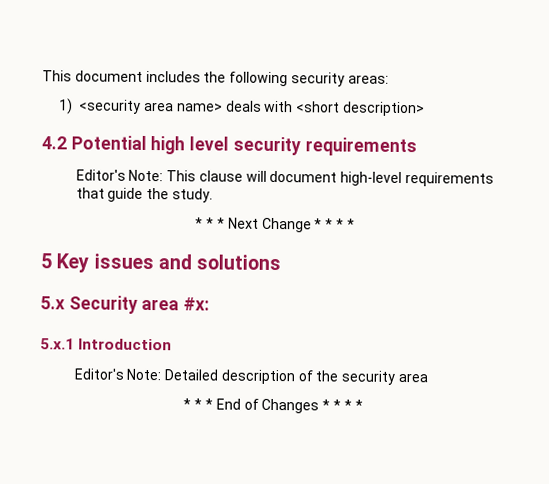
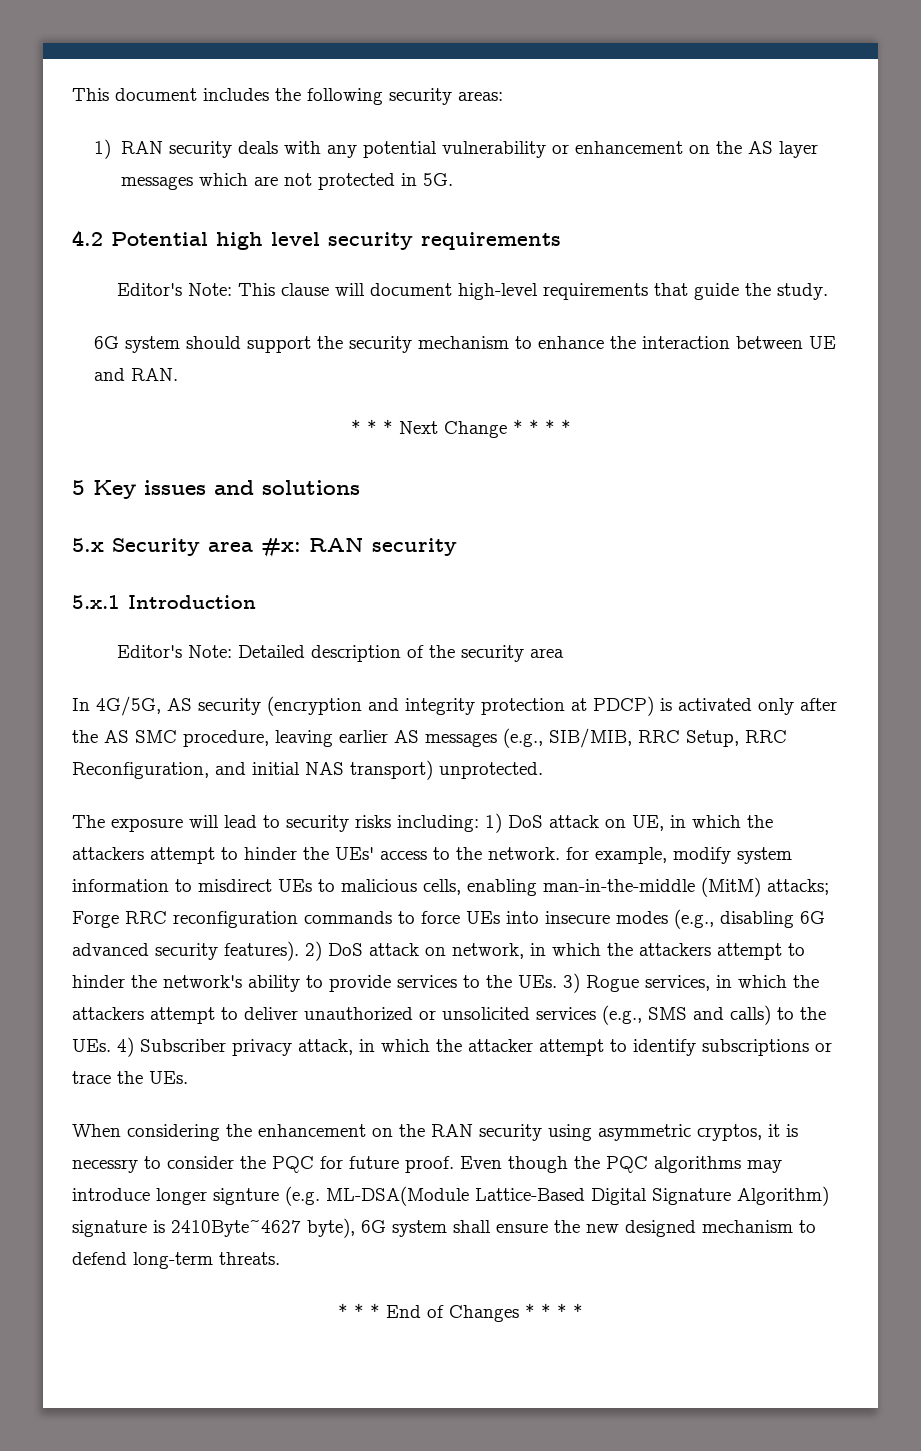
- 1) <security area name> deals with <short description>
+ 1) RAN security deals with any potential vulnerability or enhancement on the AS layer messages which are not protected in 5G.
+ 6G system should support the security mechanism to enhance the interaction between UE and RAN.
- 5.x Security area #x:
+ 5.x Security area #x: RAN security
+ In 4G/5G, AS security (encryption and integrity protection at PDCP) is activated only after the AS SMC procedure, leaving earlier AS messages (e.g., SIB/MIB, RRC Setup, RRC Reconfiguration, and initial NAS transport) unprotected.
+ The exposure will lead to security risks including: 1) DoS attack on UE, in which the attackers attempt to hinder the UEs' access to the network. for example, modify system information to misdirect UEs to malicious cells, enabling man-in-the-middle (MitM) attacks; Forge RRC reconfiguration commands to force UEs into insecure modes (e.g., disabling 6G advanced security features). 2) DoS attack on network, in which the attackers attempt to hinder the network's ability to provide services to the UEs. 3) Rogue services, in which the attackers attempt to deliver unauthorized or unsolicited services (e.g., SMS and calls) to the UEs. 4) Subscriber privacy attack, in which the attacker attempt to identify subscriptions or trace the UEs.
+ When considering the enhancement on the RAN security using asymmetric cryptos, it is necessry to consider the PQC for future proof. Even though the PQC algorithms may introduce longer signture (e.g. ML-DSA(Module Lattice-Based Digital Signature Algorithm) signature is 2410Byte~4627 byte), 6G system shall ensure the new designed mechanism to defend long-term threats.

